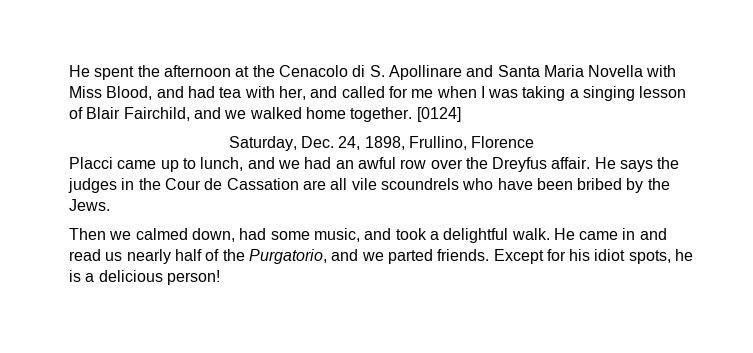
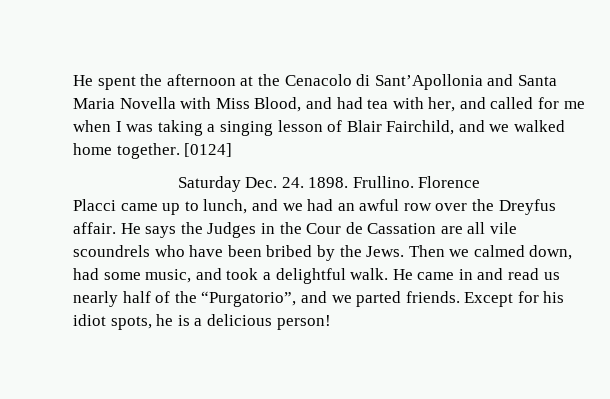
- He spent the afternoon at the Cenacolo di S. Apollinare and Santa Maria Novella with Miss Blood, and had tea with her, and called for me when I was taking a singing lesson of Blair Fairchild, and we walked home together.
+ He spent the afternoon at the Cenacolo di Sant’Apollonia and Santa Maria Novella with Miss Blood, and had tea with her, and called for me when I was taking a singing lesson of Blair Fairchild, and we walked home together.
- Saturday, Dec. 24, 1898, Frullino, Florence
+ Saturday Dec. 24. 1898. Frullino. Florence
- He says the judges in the Cour de Cassation are all vile scoundrels who have been bribed by the Jews.
- Then we calmed down, had some music, and took a delightful walk.
+ He says the Judges in the Cour de Cassation are all vile scoundrels who have been bribed by the Jews. Then we calmed down, had some music, and took a delightful walk.
- He came in and read us nearly half of the Purgatorio, and we parted friends.
+ He came in and read us nearly half of the “Purgatorio”, and we parted friends.

